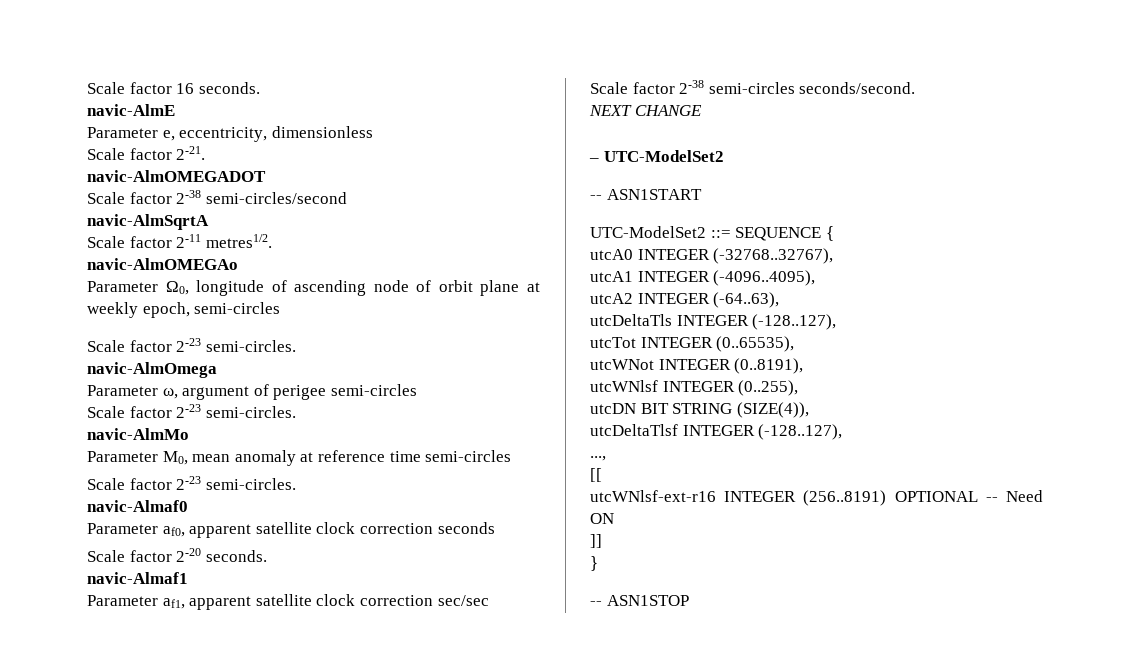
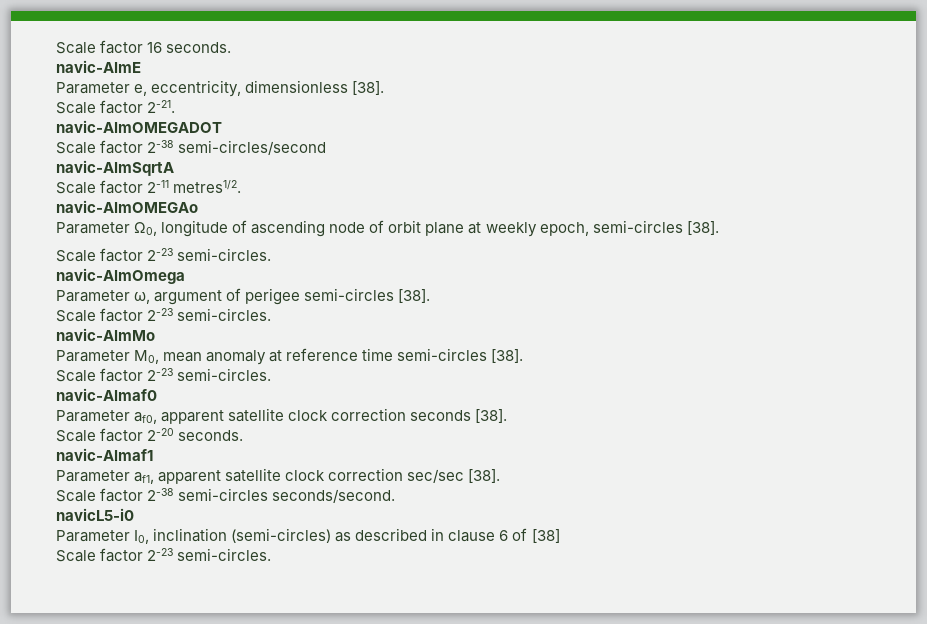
- Parameter e, eccentricity, dimensionless
+ Parameter e, eccentricity, dimensionless [38].
- Parameter Ω0, longitude of ascending node of orbit plane at weekly epoch, semi-circles
+ Parameter Ω0, longitude of ascending node of orbit plane at weekly epoch, semi-circles [38].
- Parameter ω, argument of perigee semi-circles
+ Parameter ω, argument of perigee semi-circles [38].
- Parameter M0, mean anomaly at reference time semi-circles
+ Parameter M0, mean anomaly at reference time semi-circles [38].
- Parameter af0, apparent satellite clock correction seconds
+ Parameter af0, apparent satellite clock correction seconds [38].
- Parameter af1, apparent satellite clock correction sec/sec
+ Parameter af1, apparent satellite clock correction sec/sec [38].
- NEXT CHANGE
- – UTC-ModelSet2
- -- ASN1START
- UTC-ModelSet2 ::= SEQUENCE {
- utcA0 INTEGER (-32768..32767),
- utcA1 INTEGER (-4096..4095),
- utcA2 INTEGER (-64..63),
- utcDeltaTls INTEGER (-128..127),
- utcTot INTEGER (0..65535),
- utcWNot INTEGER (0..8191),
- utcWNlsf INTEGER (0..255),
- utcDN BIT STRING (SIZE(4)),
- utcDeltaTlsf INTEGER (-128..127),
- ...,
- [[
- utcWNlsf-ext-r16 INTEGER (256..8191) OPTIONAL -- Need ON
- ]]
- }
- -- ASN1STOP
+ navicL5-i0
+ Parameter I0, inclination (semi-circles) as described in clause 6 of [38]
+ Scale factor 2-23 semi-circles.

